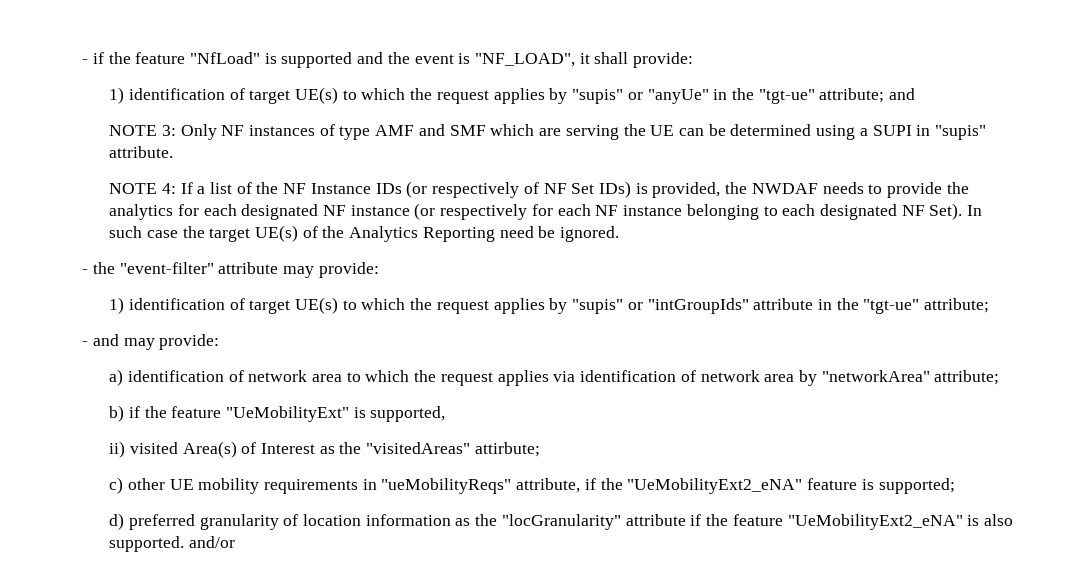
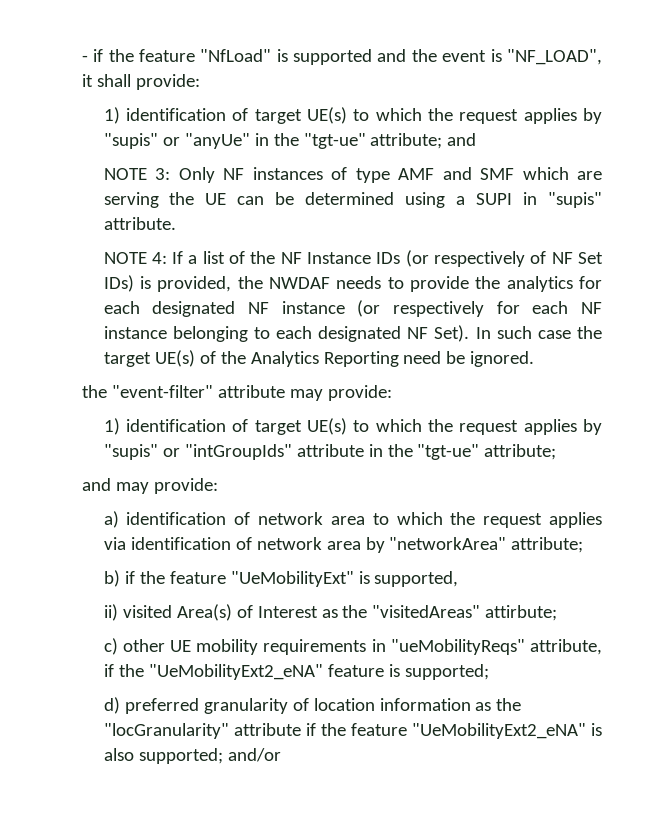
- - the "event-filter" attribute may provide:
+ the "event-filter" attribute may provide:
- - and may provide:
+ and may provide:
- d) preferred granularity of location information as the "locGranularity" attribute if the feature "UeMobilityExt2_eNA" is also supported. and/or
+ d) preferred granularity of location information as the "locGranularity" attribute if the feature "UeMobilityExt2_eNA" is also supported; and/or

